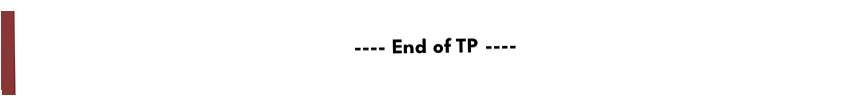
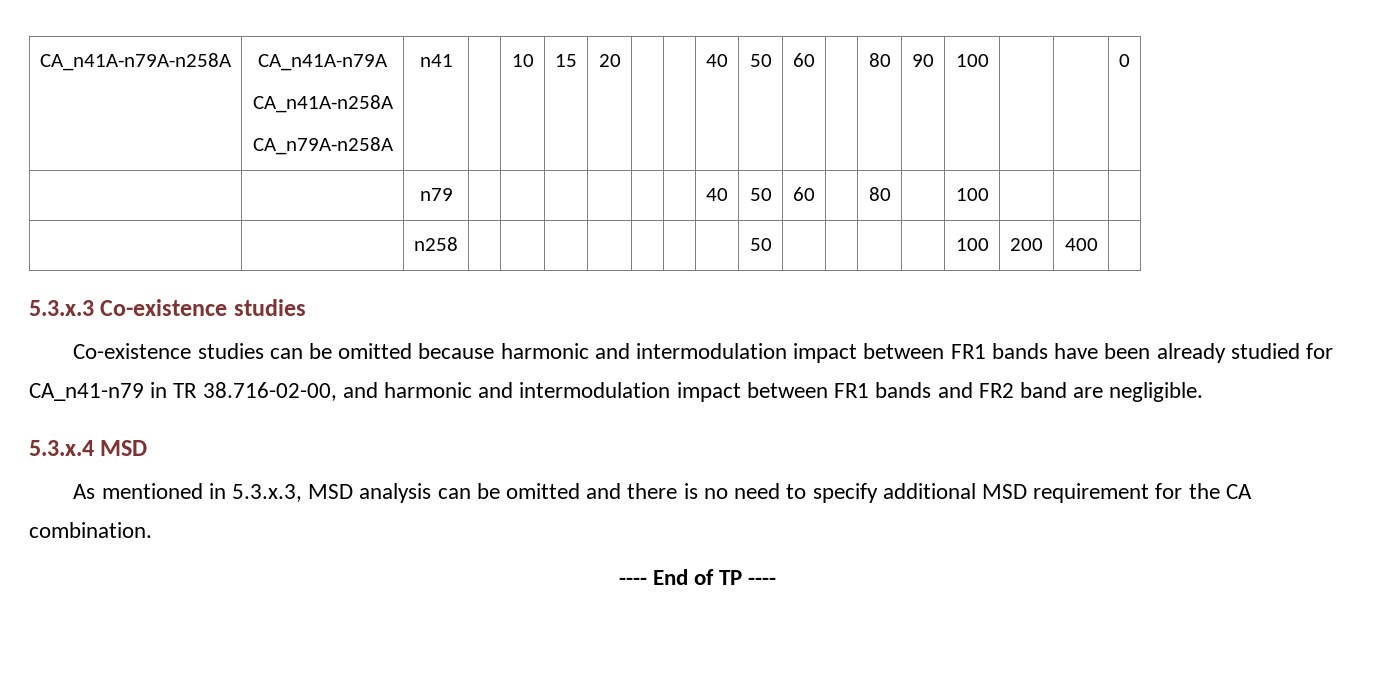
+ CA_n41A-n79A-n258A | CA_n41A-n79A
+ CA_n41A-n258A
+ CA_n79A-n258A | n41 | | 10 | 15 | 20 | | | 40 | 50 | 60 | | 80 | 90 | 100 | | | 0
+ | | n79 | | | | | | | 40 | 50 | 60 | | 80 | | 100 | | |
+ | | n258 | | | | | | | | 50 | | | | | 100 | 200 | 400 |
+ 5.3.x.3 Co-existence studies
+ Co-existence studies can be omitted because harmonic and intermodulation impact between FR1 bands have been already studied for CA_n41-n79 in TR 38.716-02-00, and harmonic and intermodulation impact between FR1 bands and FR2 band are negligible.
+ 5.3.x.4 MSD
+ As mentioned in 5.3.x.3, MSD analysis can be omitted and there is no need to specify additional MSD requirement for the CA combination.

